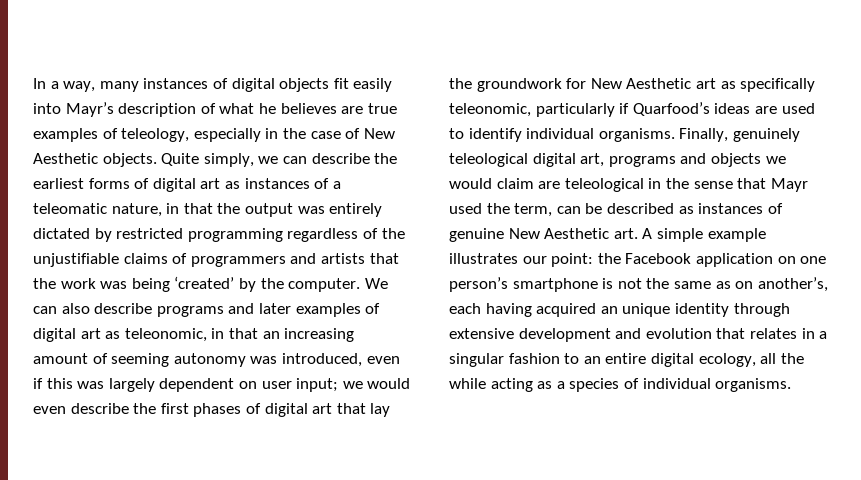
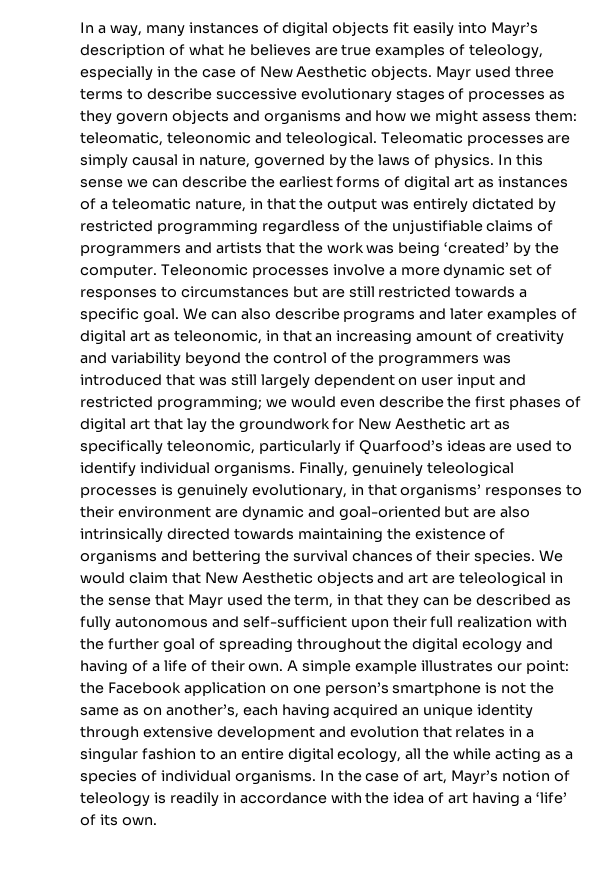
- Quite simply, we can describe the earliest forms of digital art as instances of a teleomatic nature, in that the output was entirely dictated by restricted programming regardless of the unjustifiable claims of programmers and artists that the work was being ‘created’ by the computer.
+ Mayr used three terms to describe successive evolutionary stages of processes as they govern objects and organisms and how we might assess them: teleomatic, teleonomic and teleological. Teleomatic processes are simply causal in nature, governed by the laws of physics. In this sense we can describe the earliest forms of digital art as instances of a teleomatic nature, in that the output was entirely dictated by restricted programming regardless of the unjustifiable claims of programmers and artists that the work was being ‘created’ by the computer.
+ Teleonomic processes involve a more dynamic set of responses to circumstances but are still restricted towards a specific goal.
- We can also describe programs and later examples of digital art as teleonomic, in that an increasing amount of seeming autonomy was introduced, even if this was largely dependent on user input; we would even describe the first phases of digital art that lay the groundwork for New Aesthetic art as specifically teleonomic, particularly if Quarfood’s ideas are used to identify individual organisms.
+ We can also describe programs and later examples of digital art as teleonomic, in that an increasing amount of creativity and variability beyond the control of the programmers was introduced that was still largely dependent on user input and restricted programming; we would even describe the first phases of digital art that lay the groundwork for New Aesthetic art as specifically teleonomic, particularly if Quarfood’s ideas are used to identify individual organisms.
- Finally, genuinely teleological digital art, programs and objects we would claim are teleological in the sense that Mayr used the term, can be described as instances of genuine New Aesthetic art. A simple example illustrates our point:
+ Finally, genuinely teleological processes is genuinely evolutionary, in that organisms’ responses to their environment are dynamic and goal-oriented but are also intrinsically directed towards maintaining the existence of organisms and bettering the survival chances of their species. We would claim that New Aesthetic objects and art are teleological in the sense that Mayr used the term, in that they can be described as fully autonomous and self-sufficient upon their full realization with the further goal of spreading throughout the digital ecology and having of a life of their own. A simple example illustrates our point:
+ In the case of art, Mayr’s notion of teleology is readily in accordance with the idea of art having a ‘life’ of its own.

